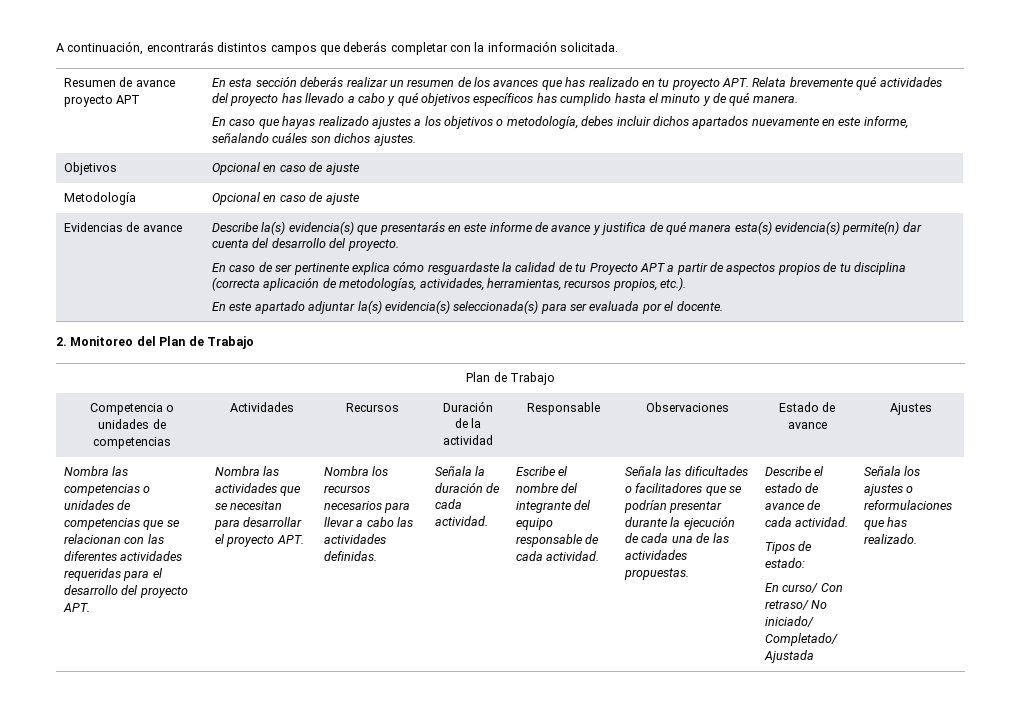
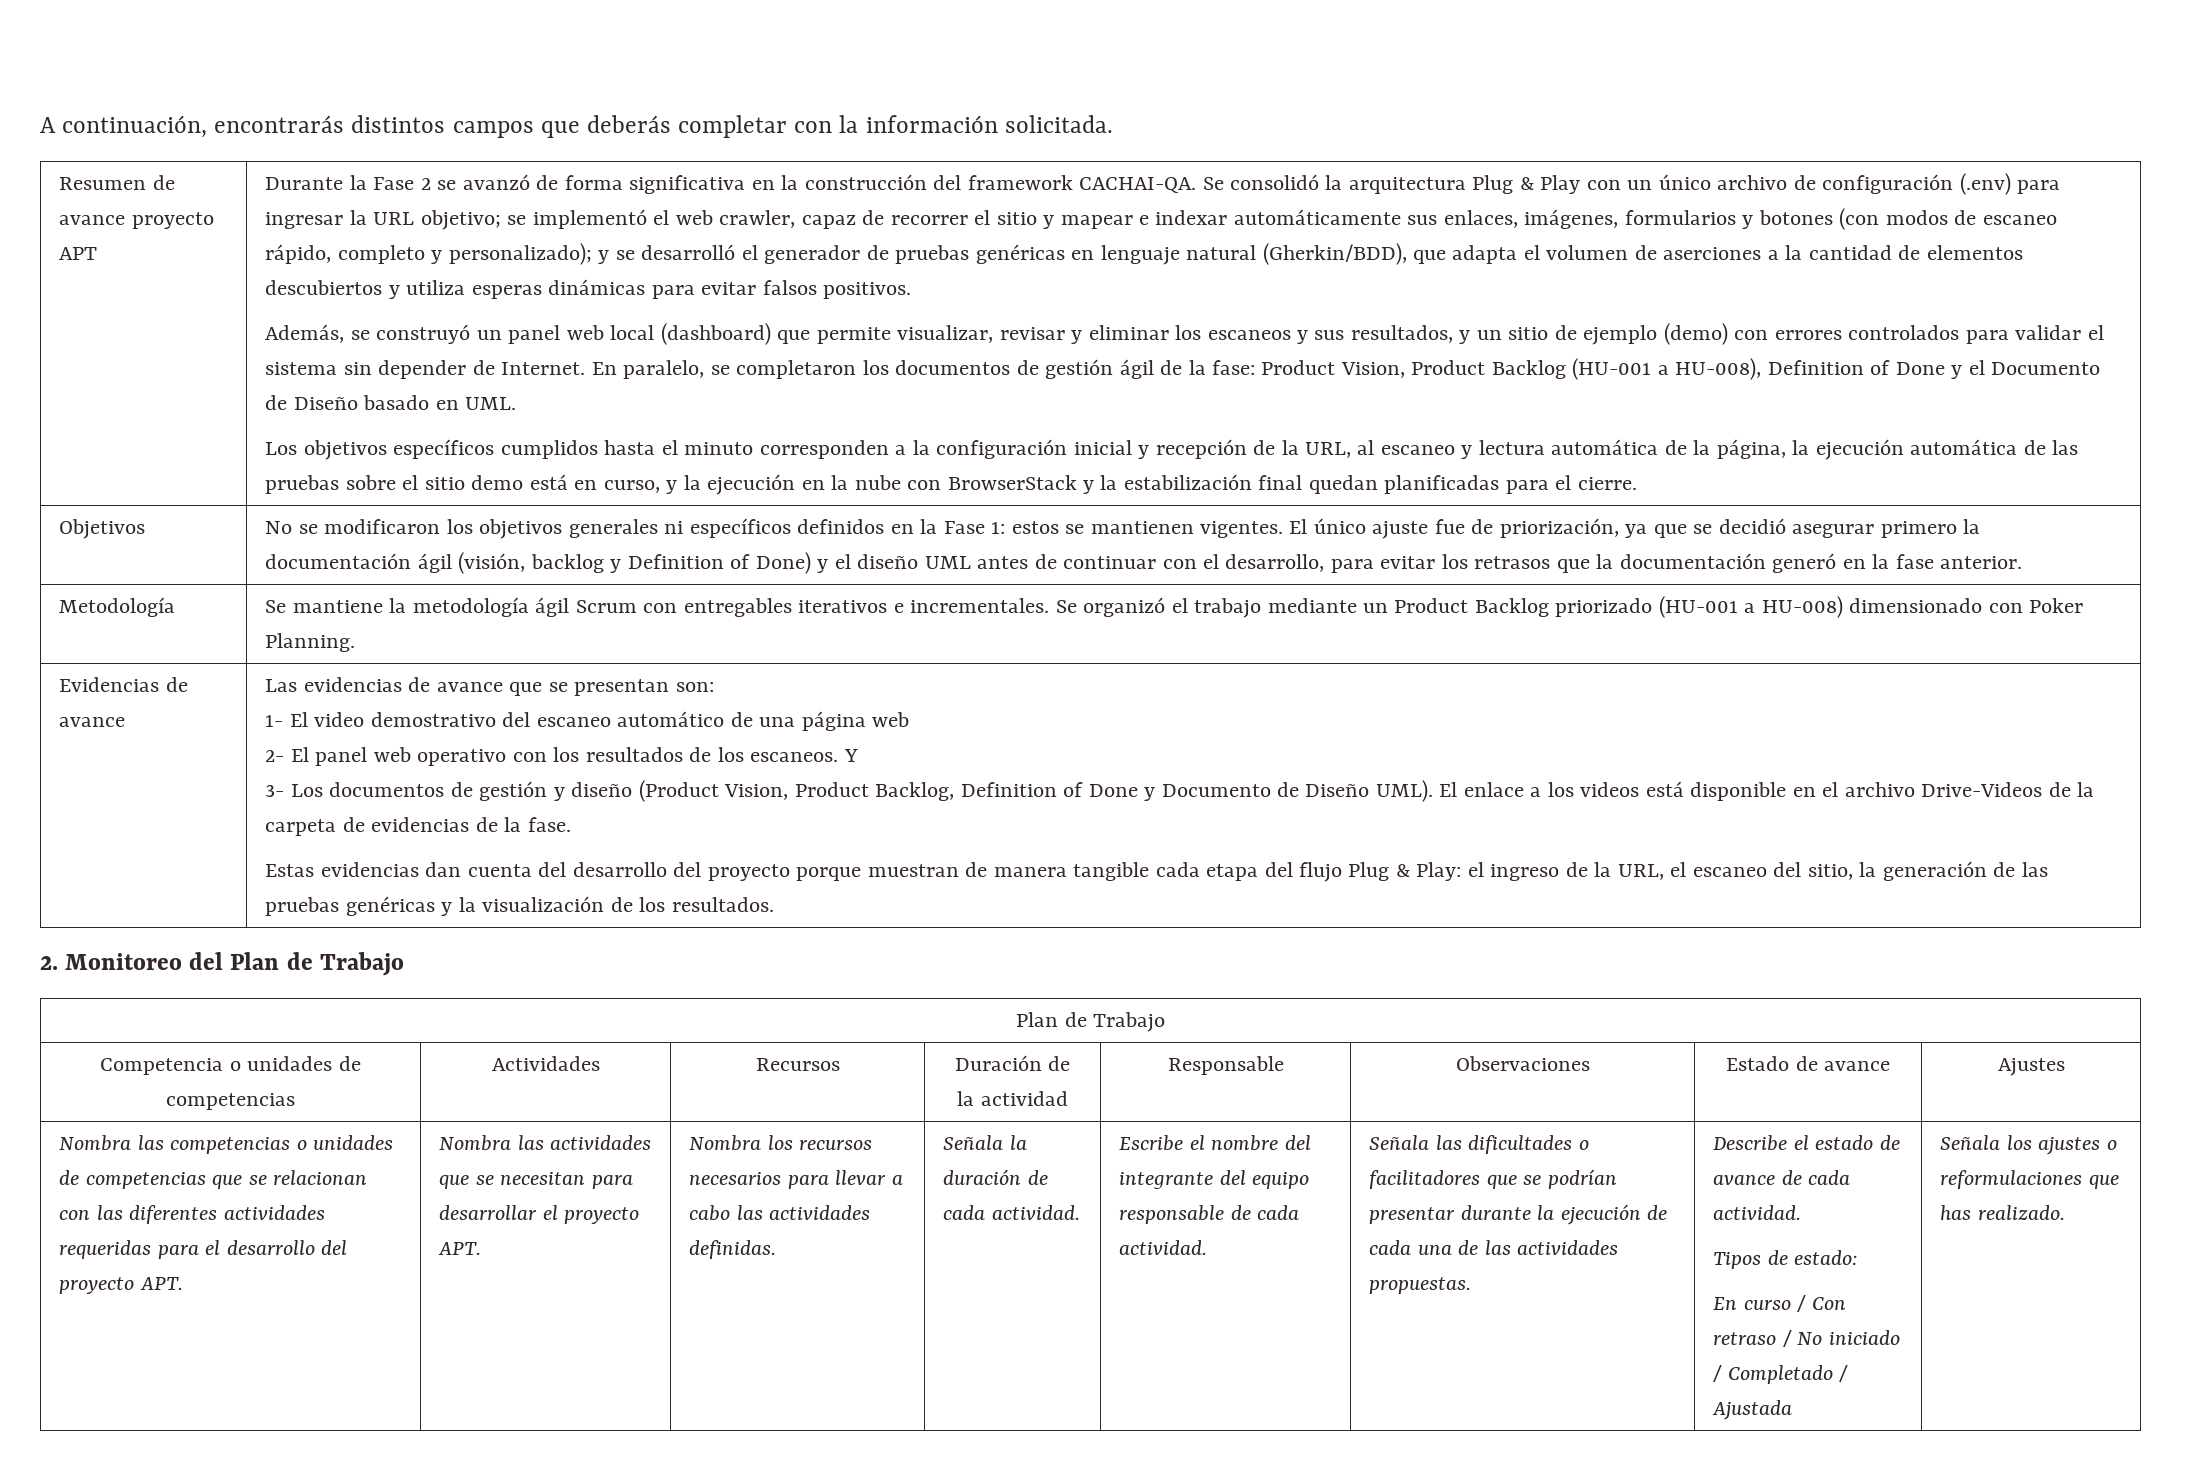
- En esta sección deberás realizar un resumen de los avances que has realizado en tu proyecto APT. Relata brevemente qué actividades del proyecto has llevado a cabo y qué objetivos específicos has cumplido hasta el minuto y de qué manera.
- En caso que hayas realizado ajustes a los objetivos o metodología, debes incluir dichos apartados nuevamente en este informe, señalando cuáles son dichos ajustes.
- Objetivos | Opcional en caso de ajuste
- Metodología | Opcional en caso de ajuste
- Evidencias de avance | Describe la(s) evidencia(s) que presentarás en este informe de avance y justifica de qué manera esta(s) evidencia(s) permite(n) dar cuenta del desarrollo del proyecto.
- En caso de ser pertinente explica cómo resguardaste la calidad de tu Proyecto APT a partir de aspectos propios de tu disciplina (correcta aplicación de metodologías, actividades, herramientas, recursos propios, etc.).
- En este apartado adjuntar la(s) evidencia(s) seleccionada(s) para ser evaluada por el docente.
+ Durante la Fase 2 se avanzó de forma significativa en la construcción del framework CACHAI-QA. Se consolidó la arquitectura Plug & Play con un único archivo de configuración (.env) para ingresar la URL objetivo; se implementó el web crawler, capaz de recorrer el sitio y mapear e indexar automáticamente sus enlaces, imágenes, formularios y botones (con modos de escaneo rápido, completo y personalizado); y se desarrolló el generador de pruebas genéricas en lenguaje natural (Gherkin/BDD), que adapta el volumen de aserciones a la cantidad de elementos descubiertos y utiliza esperas dinámicas para evitar falsos positivos.
+ Además, se construyó un panel web local (dashboard) que permite visualizar, revisar y eliminar los escaneos y sus resultados, y un sitio de ejemplo (demo) con errores controlados para validar el sistema sin depender de Internet. En paralelo, se completaron los documentos de gestión ágil de la fase: Product Vision, Product Backlog (HU-001 a HU-008), Definition of Done y el Documento de Diseño basado en UML.
+ Los objetivos específicos cumplidos hasta el minuto corresponden a la configuración inicial y recepción de la URL, al escaneo y lectura automática de la página, la ejecución automática de las pruebas sobre el sitio demo está en curso, y la ejecución en la nube con BrowserStack y la estabilización final quedan planificadas para el cierre.
+ Objetivos | No se modificaron los objetivos generales ni específicos definidos en la Fase 1: estos se mantienen vigentes. El único ajuste fue de priorización, ya que se decidió asegurar primero la documentación ágil (visión, backlog y Definition of Done) y el diseño UML antes de continuar con el desarrollo, para evitar los retrasos que la documentación generó en la fase anterior.
+ Metodología | Se mantiene la metodología ágil Scrum con entregables iterativos e incrementales. Se organizó el trabajo mediante un Product Backlog priorizado (HU-001 a HU-008) dimensionado con Poker Planning.
+ Evidencias de avance | Las evidencias de avance que se presentan son:
+ 1- El video demostrativo del escaneo automático de una página web
+ 2- El panel web operativo con los resultados de los escaneos. Y
+ 3- Los documentos de gestión y diseño (Product Vision, Product Backlog, Definition of Done y Documento de Diseño UML). El enlace a los videos está disponible en el archivo Drive-Videos de la carpeta de evidencias de la fase.
+ Estas evidencias dan cuenta del desarrollo del proyecto porque muestran de manera tangible cada etapa del flujo Plug & Play: el ingreso de la URL, el escaneo del sitio, la generación de las pruebas genéricas y la visualización de los resultados.
- En curso/ Con retraso/ No iniciado/ Completado/ Ajustada
+ En curso / Con retraso / No iniciado / Completado / Ajustada

